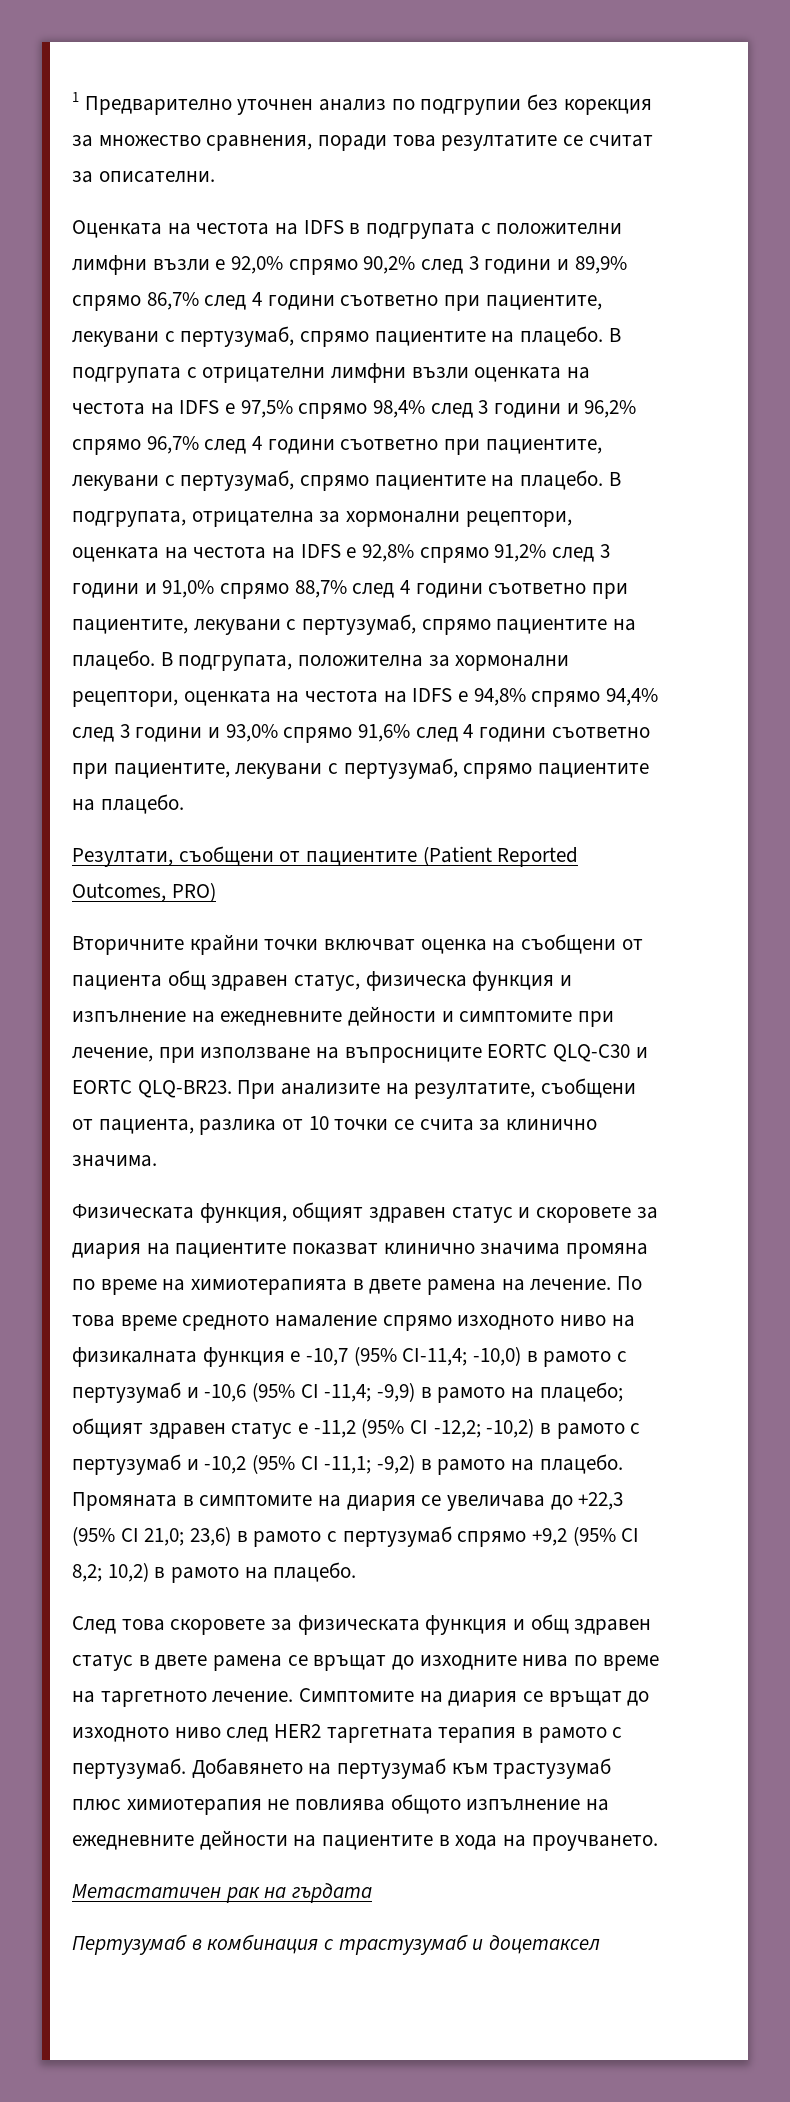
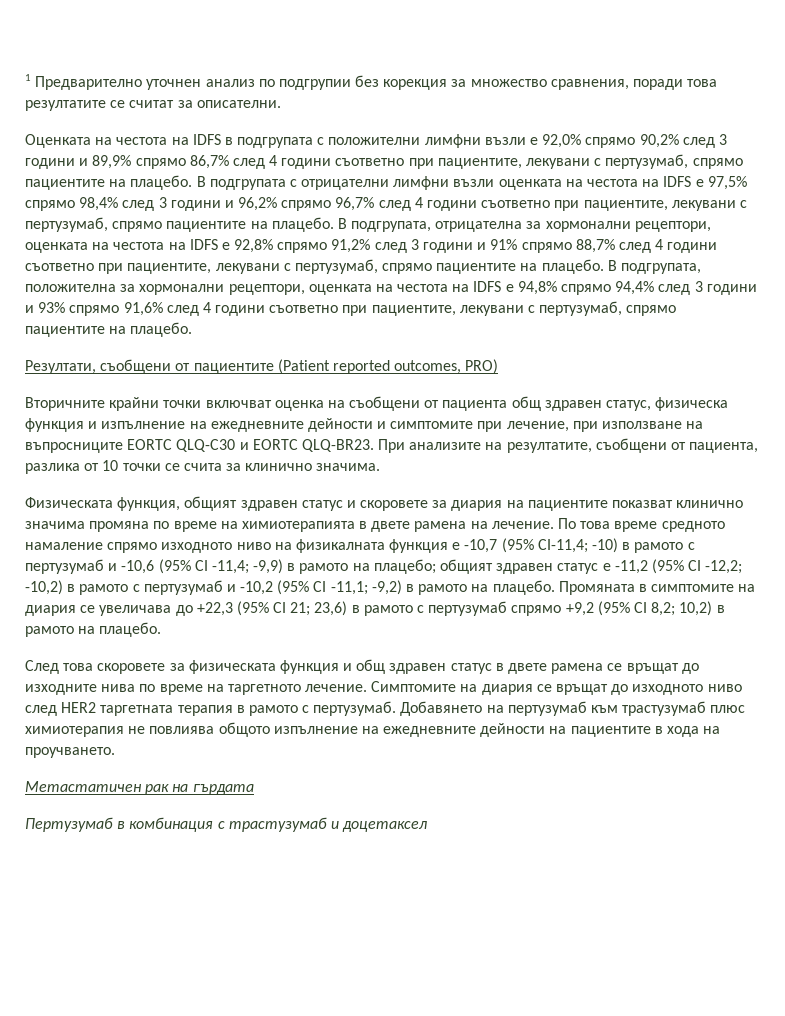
- В подгрупата, отрицателна за хормонални рецептори, оценката на честота на IDFS е 92,8% спрямо 91,2% след 3 години и 91,0% спрямо 88,7% след 4 години съответно при пациентите, лекувани с пертузумаб, спрямо пациентите на плацебо.
+ В подгрупата, отрицателна за хормонални рецептори, оценката на честота на IDFS е 92,8% спрямо 91,2% след 3 години и 91% спрямо 88,7% след 4 години съответно при пациентите, лекувани с пертузумаб, спрямо пациентите на плацебо.
- В подгрупата, положителна за хормонални рецептори, оценката на честота на IDFS е 94,8% спрямо 94,4% след 3 години и 93,0% спрямо 91,6% след 4 години съответно при пациентите, лекувани с пертузумаб, спрямо пациентите на плацебо.
+ В подгрупата, положителна за хормонални рецептори, оценката на честота на IDFS е 94,8% спрямо 94,4% след 3 години и 93% спрямо 91,6% след 4 години съответно при пациентите, лекувани с пертузумаб, спрямо пациентите на плацебо.
- Резултати, съобщени от пациентите (Patient Reported Outcomes, PRO)
+ Резултати, съобщени от пациентите (Patient reported outcomes, PRO)
- По това време средното намаление спрямо изходното ниво на физикалната функция е -10,7 (95% CI-11,4; -10,0) в рамото с пертузумаб и -10,6 (95% CI -11,4; -9,9) в рамото на плацебо; общият здравен статус е -11,2 (95% CI -12,2; -10,2) в рамото с пертузумаб и -10,2 (95% CI -11,1; -9,2) в рамото на плацебо.
+ По това време средното намаление спрямо изходното ниво на физикалната функция е -10,7 (95% CI-11,4; -10) в рамото с пертузумаб и -10,6 (95% CI -11,4; -9,9) в рамото на плацебо; общият здравен статус е -11,2 (95% CI -12,2; -10,2) в рамото с пертузумаб и -10,2 (95% CI -11,1; -9,2) в рамото на плацебо.
- Промяната в симптомите на диария се увеличава до +22,3 (95% CI 21,0; 23,6) в рамото с пертузумаб спрямо +9,2 (95% CI 8,2; 10,2) в рамото на плацебо.
+ Промяната в симптомите на диария се увеличава до +22,3 (95% CI 21; 23,6) в рамото с пертузумаб спрямо +9,2 (95% CI 8,2; 10,2) в рамото на плацебо.

